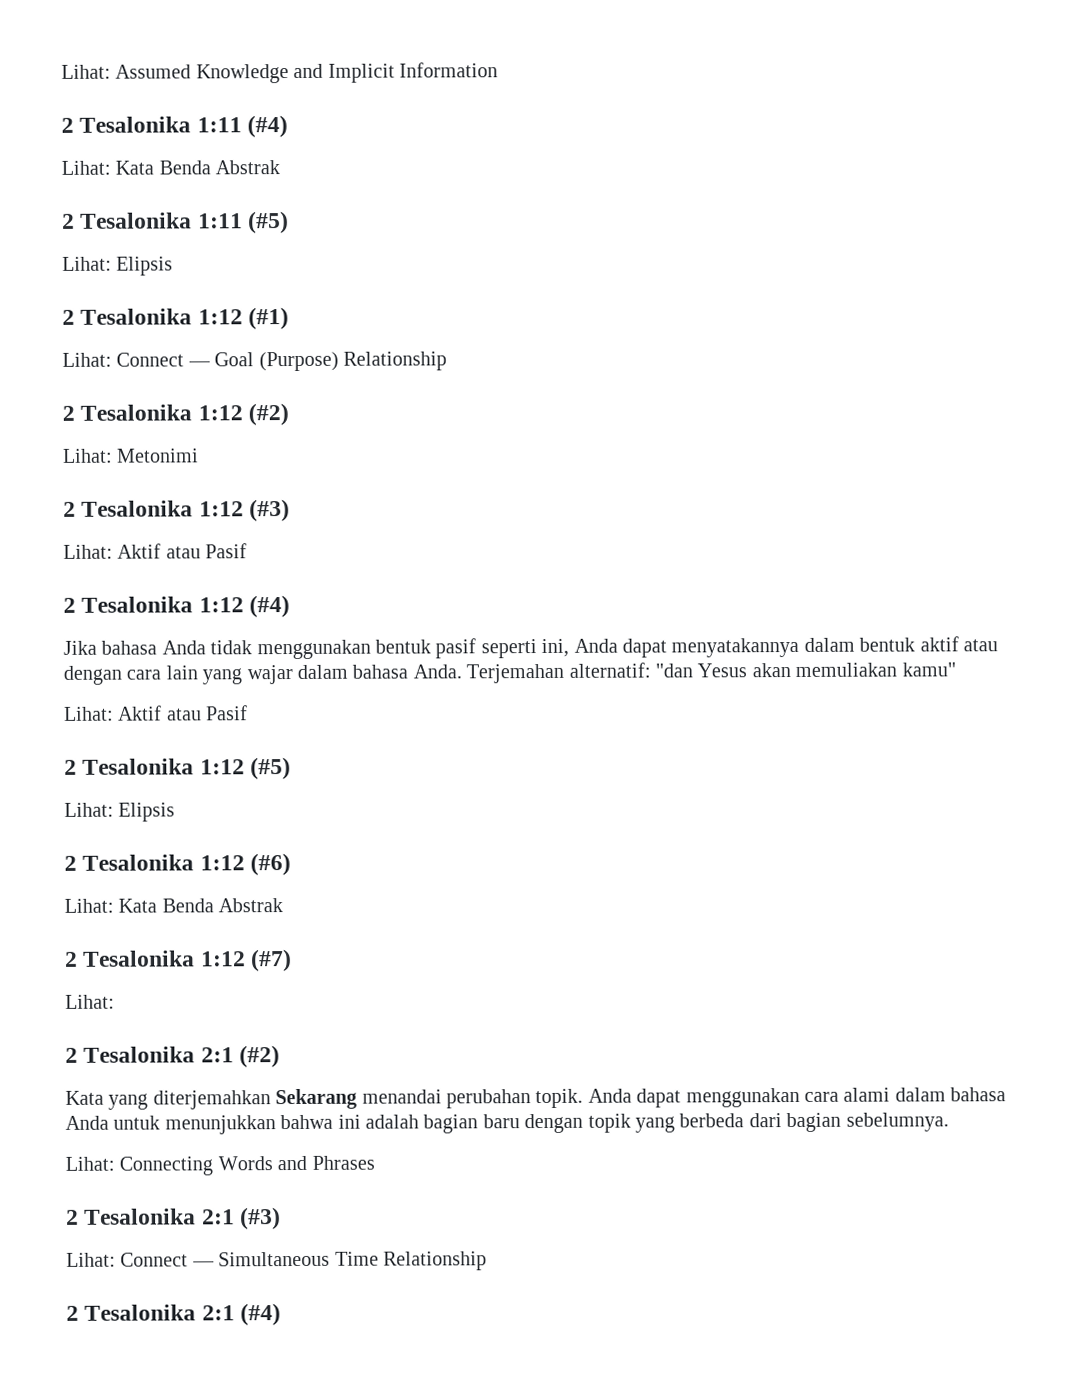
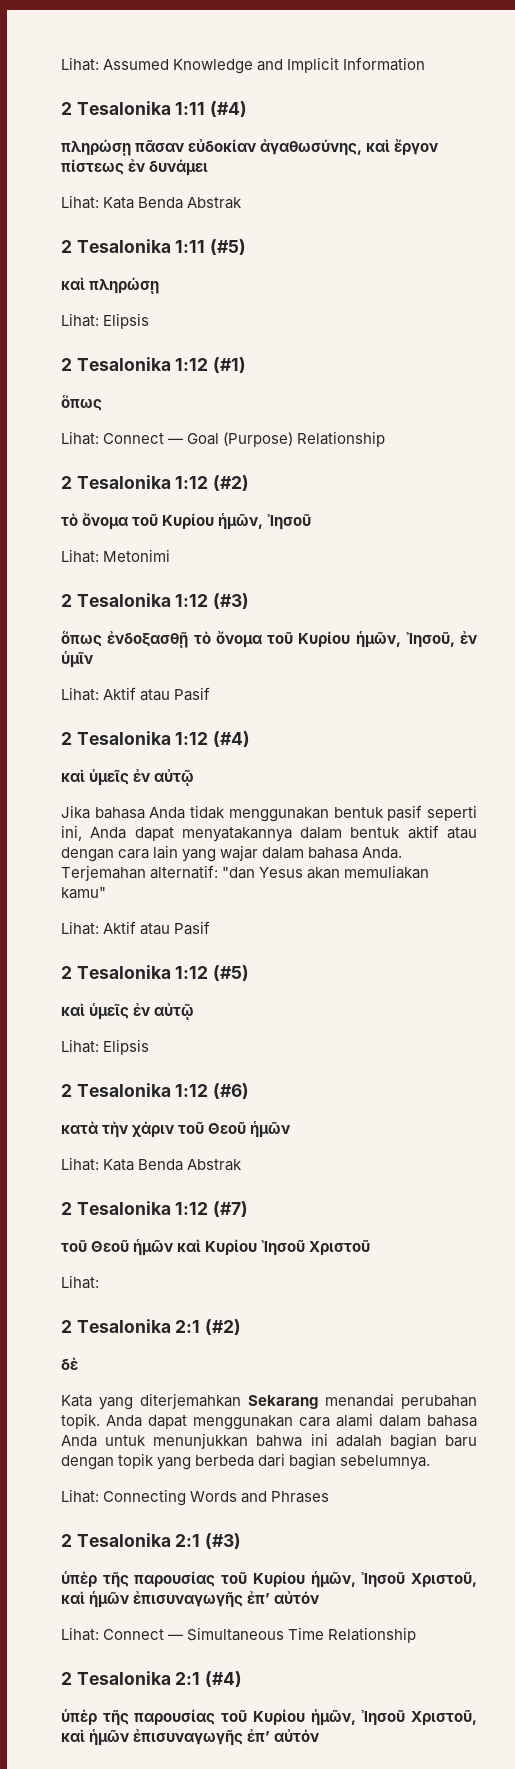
+ πληρώσῃ πᾶσαν εὐδοκίαν ἀγαθωσύνης, καὶ ἔργον πίστεως ἐν δυνάμει
+ καὶ πληρώσῃ
  2 Tesalonika 1:12 (#1)
+ ὅπως
+ τὸ ὄνομα τοῦ Κυρίου ἡμῶν, Ἰησοῦ
+ ὅπως ἐνδοξασθῇ τὸ ὄνομα τοῦ Κυρίου ἡμῶν, Ἰησοῦ, ἐν ὑμῖν
  2 Tesalonika 1:12 (#4)
+ καὶ ὑμεῖς ἐν αὐτῷ
  2 Tesalonika 1:12 (#5)
+ καὶ ὑμεῖς ἐν αὐτῷ
+ κατὰ τὴν χάριν τοῦ Θεοῦ ἡμῶν
+ τοῦ Θεοῦ ἡμῶν καὶ Κυρίου Ἰησοῦ Χριστοῦ
+ δὲ
  2 Tesalonika 2:1 (#3)
+ ὑπὲρ τῆς παρουσίας τοῦ Κυρίου ἡμῶν, Ἰησοῦ Χριστοῦ, καὶ ἡμῶν ἐπισυναγωγῆς ἐπ’ αὐτόν
  2 Tesalonika 2:1 (#4)
+ ὑπὲρ τῆς παρουσίας τοῦ Κυρίου ἡμῶν, Ἰησοῦ Χριστοῦ, καὶ ἡμῶν ἐπισυναγωγῆς ἐπ’ αὐτόν

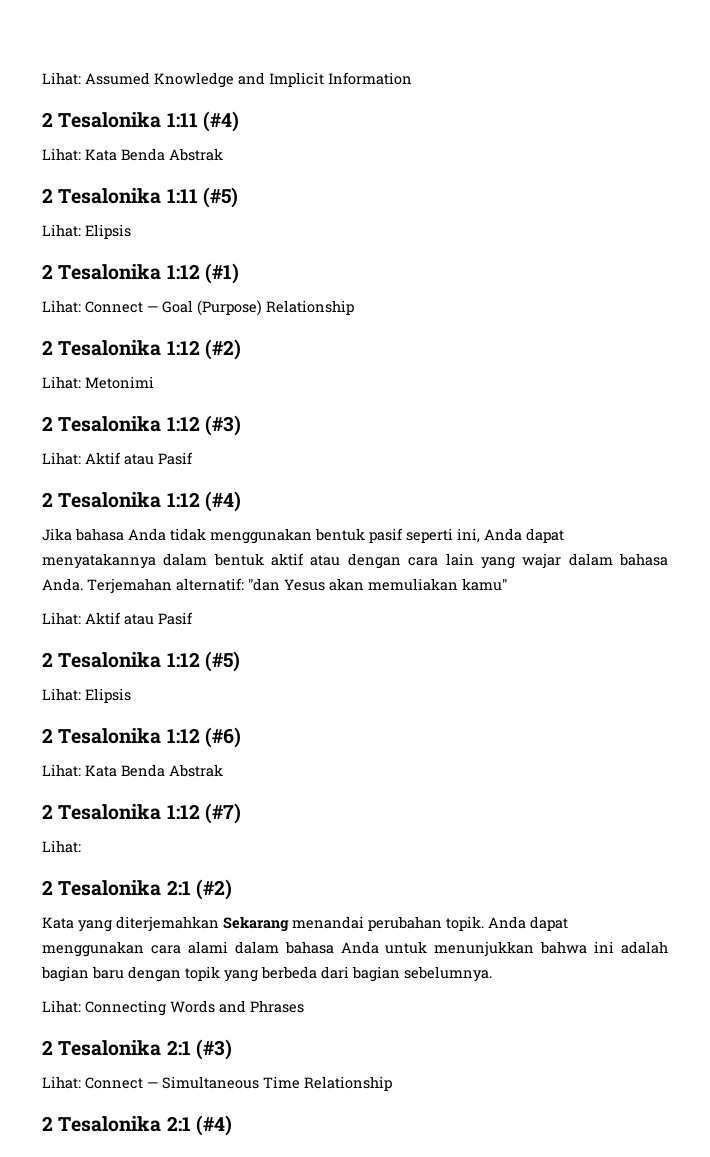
- πληρώσῃ πᾶσαν εὐδοκίαν ἀγαθωσύνης, καὶ ἔργον πίστεως ἐν δυνάμει
- καὶ πληρώσῃ
  2 Tesalonika 1:12 (#1)
- ὅπως
- τὸ ὄνομα τοῦ Κυρίου ἡμῶν, Ἰησοῦ
- ὅπως ἐνδοξασθῇ τὸ ὄνομα τοῦ Κυρίου ἡμῶν, Ἰησοῦ, ἐν ὑμῖν
  2 Tesalonika 1:12 (#4)
- καὶ ὑμεῖς ἐν αὐτῷ
  2 Tesalonika 1:12 (#5)
- καὶ ὑμεῖς ἐν αὐτῷ
- κατὰ τὴν χάριν τοῦ Θεοῦ ἡμῶν
- τοῦ Θεοῦ ἡμῶν καὶ Κυρίου Ἰησοῦ Χριστοῦ
- δὲ
  2 Tesalonika 2:1 (#3)
- ὑπὲρ τῆς παρουσίας τοῦ Κυρίου ἡμῶν, Ἰησοῦ Χριστοῦ, καὶ ἡμῶν ἐπισυναγωγῆς ἐπ’ αὐτόν
  2 Tesalonika 2:1 (#4)
- ὑπὲρ τῆς παρουσίας τοῦ Κυρίου ἡμῶν, Ἰησοῦ Χριστοῦ, καὶ ἡμῶν ἐπισυναγωγῆς ἐπ’ αὐτόν

